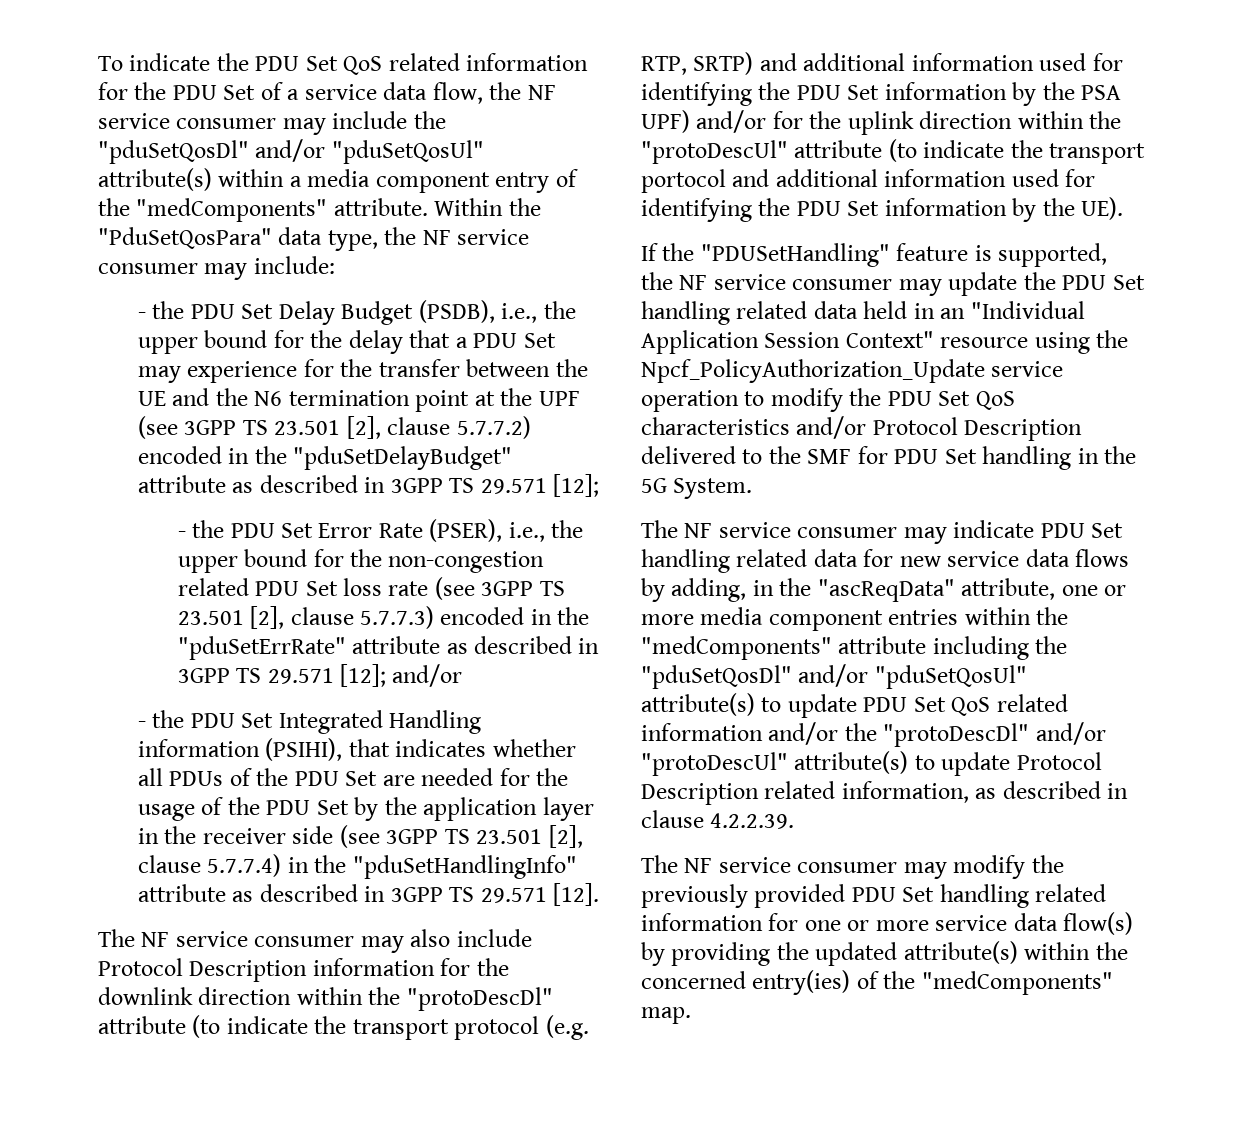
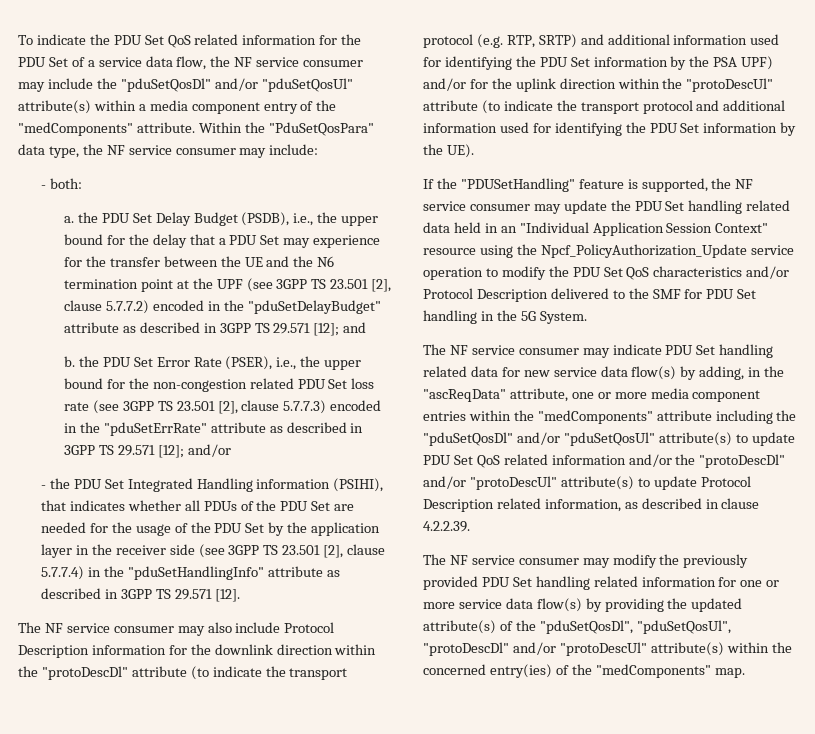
- - the PDU Set Delay Budget (PSDB), i.e., the upper bound for the delay that a PDU Set may experience for the transfer between the UE and the N6 termination point at the UPF (see 3GPP TS 23.501 [2], clause 5.7.7.2) encoded in the "pduSetDelayBudget" attribute as described in 3GPP TS 29.571 [12];
- - the PDU Set Error Rate (PSER), i.e., the upper bound for the non-congestion related PDU Set loss rate (see 3GPP TS 23.501 [2], clause 5.7.7.3) encoded in the "pduSetErrRate" attribute as described in 3GPP TS 29.571 [12];
+ - both:
+ a. the PDU Set Delay Budget (PSDB), i.e., the upper bound for the delay that a PDU Set may experience for the transfer between the UE and the N6 termination point at the UPF (see 3GPP TS 23.501 [2], clause 5.7.7.2) encoded in the "pduSetDelayBudget" attribute as described in 3GPP TS 29.571 [12]; and
+ b. the PDU Set Error Rate (PSER), i.e., the upper bound for the non-congestion related PDU Set loss rate (see 3GPP TS 23.501 [2], clause 5.7.7.3) encoded in the "pduSetErrRate" attribute as described in 3GPP TS 29.571 [12];
- The NF service consumer may also include Protocol Description information for the downlink direction within the "protoDescDl" attribute (to indicate the transport protocol (e.g. RTP, SRTP) and additional information used for identifying the PDU Set information by the PSA UPF) and/or for the uplink direction within the "protoDescUl" attribute (to indicate the transport portocol and additional information used for identifying the PDU Set information by the UE).
+ The NF service consumer may also include Protocol Description information for the downlink direction within the "protoDescDl" attribute (to indicate the transport protocol (e.g. RTP, SRTP) and additional information used for identifying the PDU Set information by the PSA UPF) and/or for the uplink direction within the "protoDescUl" attribute (to indicate the transport protocol and additional information used for identifying the PDU Set information by the UE).
- The NF service consumer may indicate PDU Set handling related data for new service data flows by adding, in the "ascReqData" attribute, one or more media component entries within the "medComponents" attribute including the "pduSetQosDl" and/or "pduSetQosUl" attribute(s) to update PDU Set QoS related information and/or the "protoDescDl" and/or "protoDescUl" attribute(s) to update Protocol Description related information, as described in clause 4.2.2.39.
+ The NF service consumer may indicate PDU Set handling related data for new service data flow(s) by adding, in the "ascReqData" attribute, one or more media component entries within the "medComponents" attribute including the "pduSetQosDl" and/or "pduSetQosUl" attribute(s) to update PDU Set QoS related information and/or the "protoDescDl" and/or "protoDescUl" attribute(s) to update Protocol Description related information, as described in clause 4.2.2.39.
- The NF service consumer may modify the previously provided PDU Set handling related information for one or more service data flow(s) by providing the updated attribute(s) within the concerned entry(ies) of the "medComponents" map.
+ The NF service consumer may modify the previously provided PDU Set handling related information for one or more service data flow(s) by providing the updated attribute(s) of the "pduSetQosDl", "pduSetQosUl", "protoDescDl" and/or "protoDescUl" attribute(s) within the concerned entry(ies) of the "medComponents" map.

